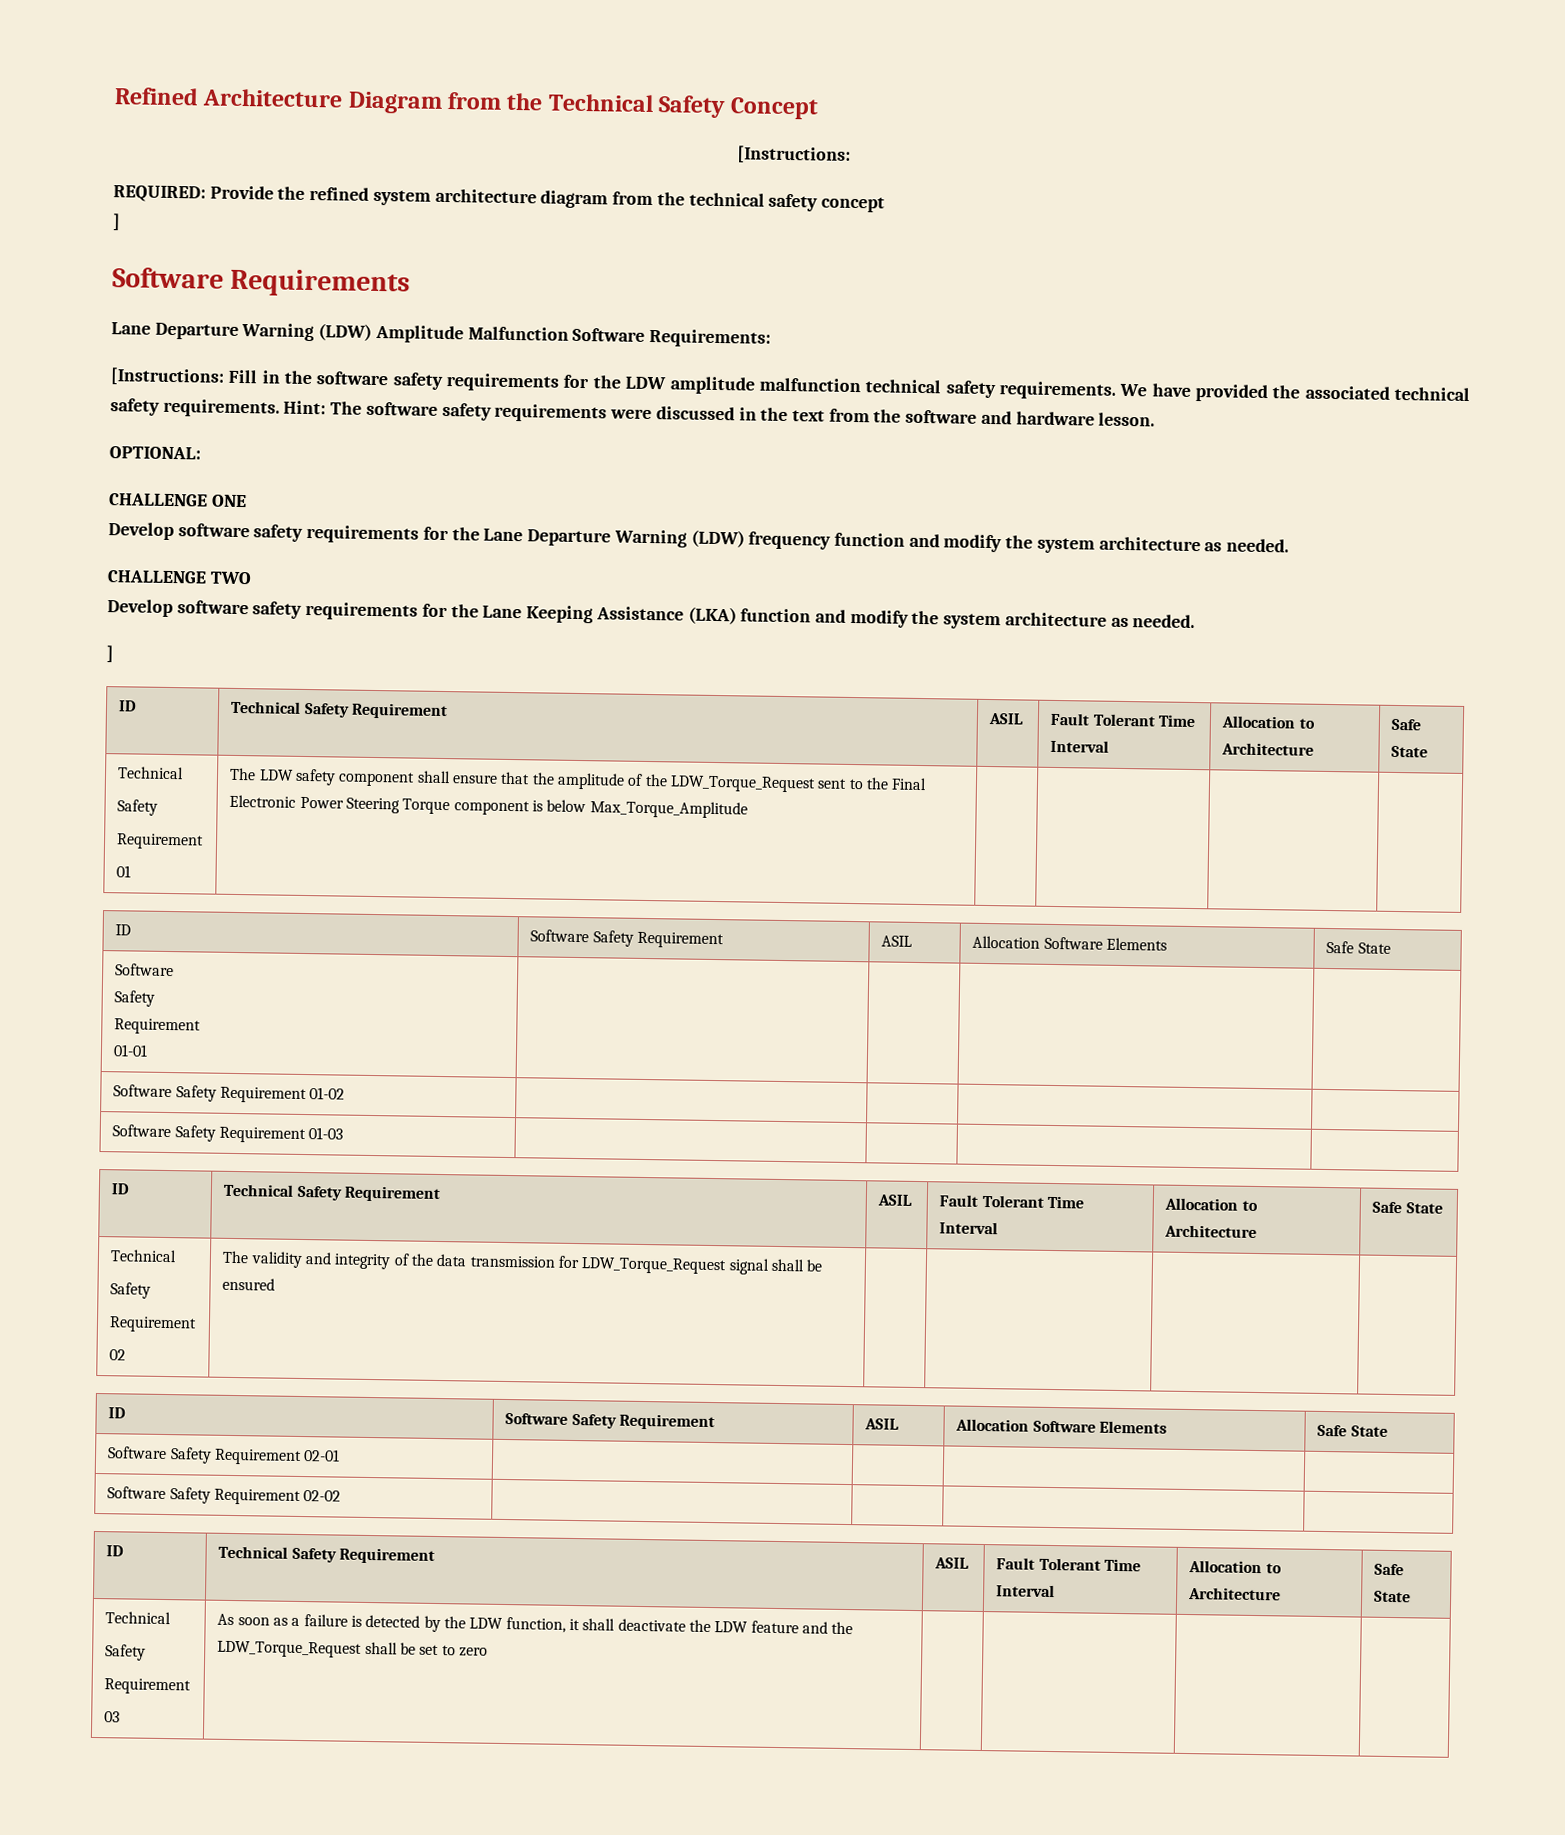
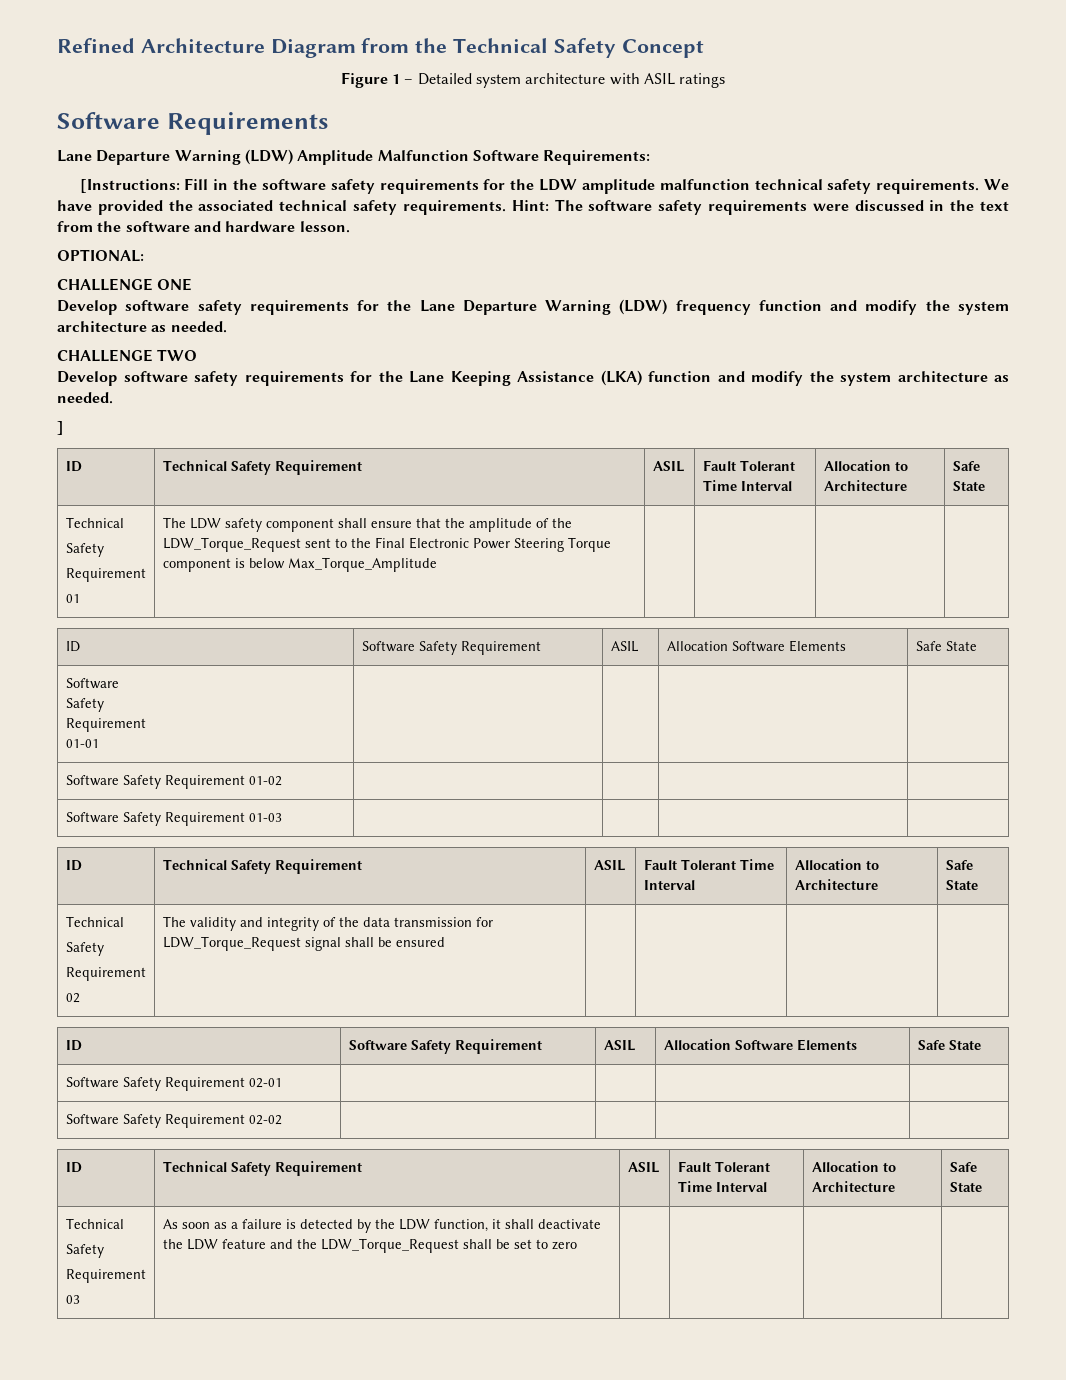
  Refined Architecture Diagram from the Technical Safety Concept
- [Instructions:
- REQUIRED: Provide the refined system architecture diagram from the technical safety concept
- ]
+ Figure 1 – Detailed system architecture with ASIL ratings

